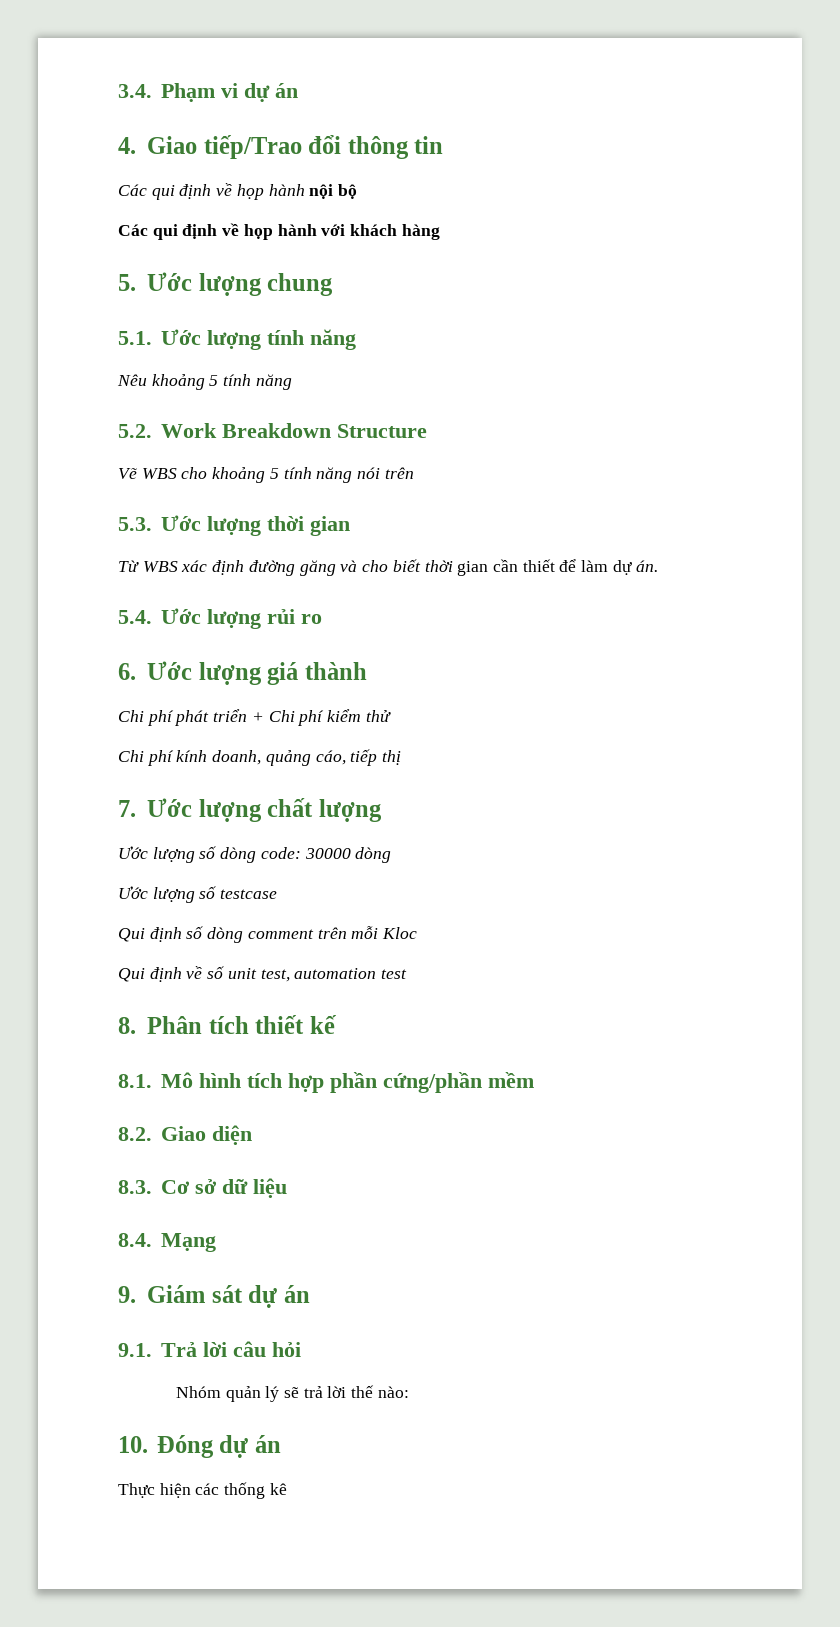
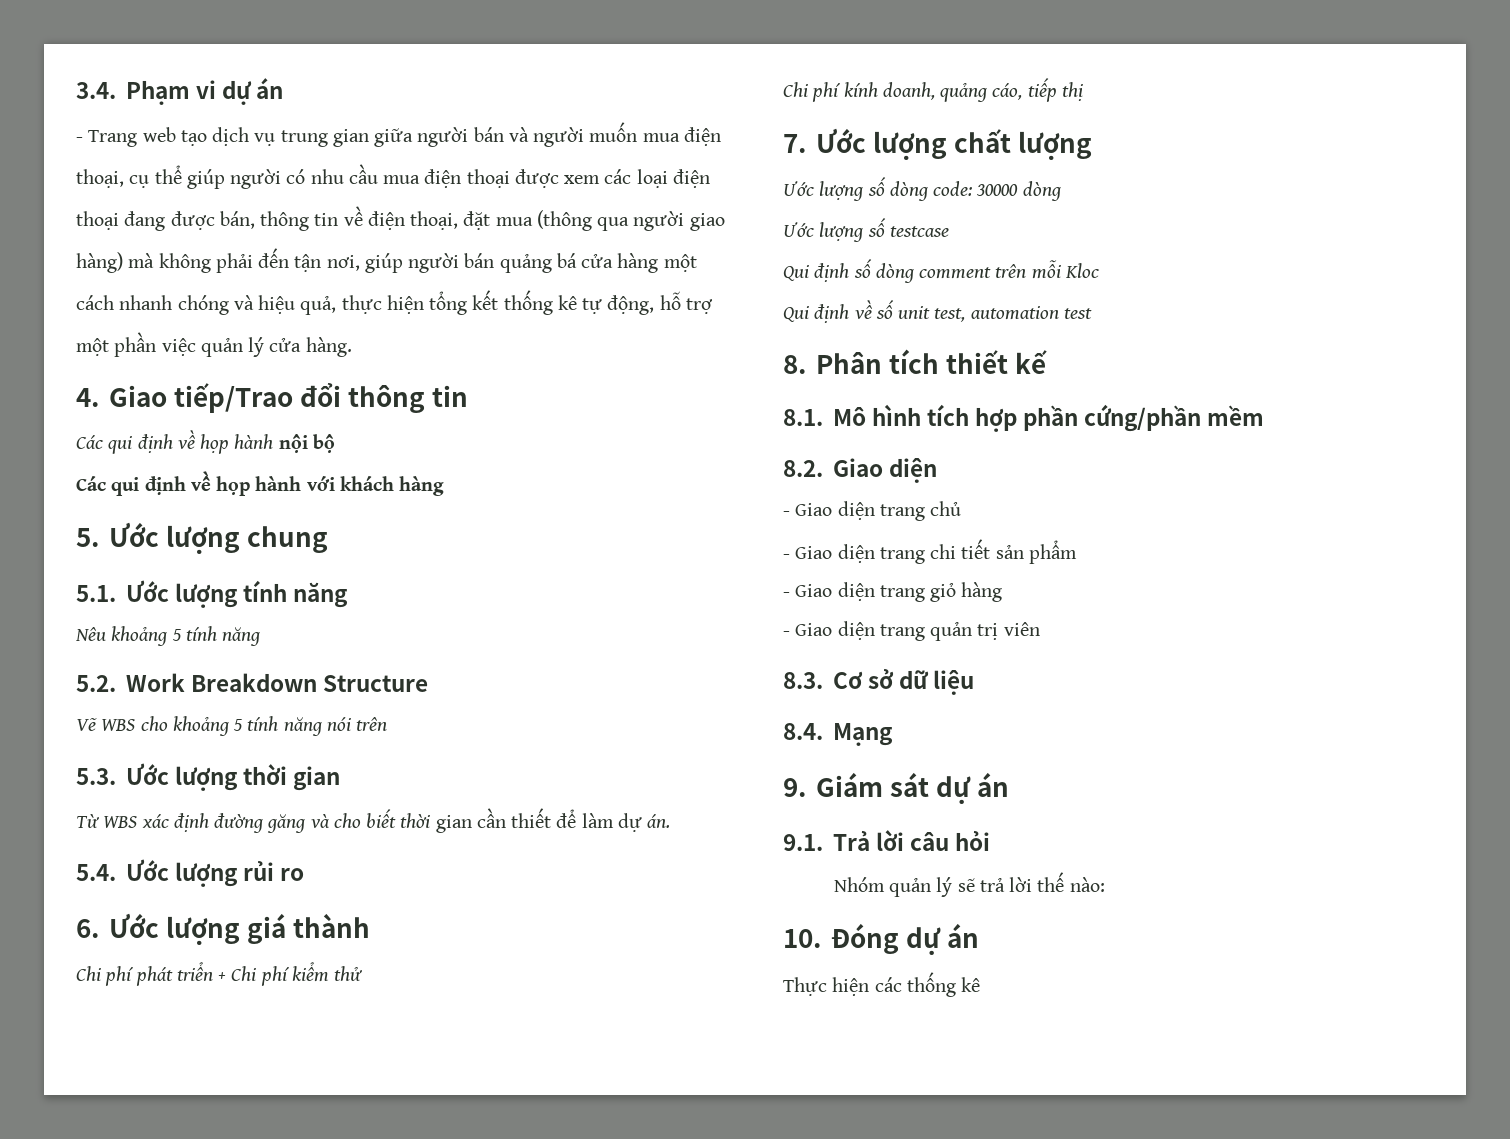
+ - Trang web tạo dịch vụ trung gian giữa người bán và người muốn mua điện
+ thoại, cụ thể giúp người có nhu cầu mua điện thoại được xem các loại điện
+ thoại đang được bán, thông tin về điện thoại, đặt mua (thông qua người giao
+ hàng) mà không phải đến tận nơi, giúp người bán quảng bá cửa hàng một
+ cách nhanh chóng và hiệu quả, thực hiện tổng kết thống kê tự động, hỗ trợ
+ một phần việc quản lý cửa hàng.
+ - Giao diện trang chủ
+ - Giao diện trang chi tiết sản phẩm
+ - Giao diện trang giỏ hàng
+ - Giao diện trang quản trị viên

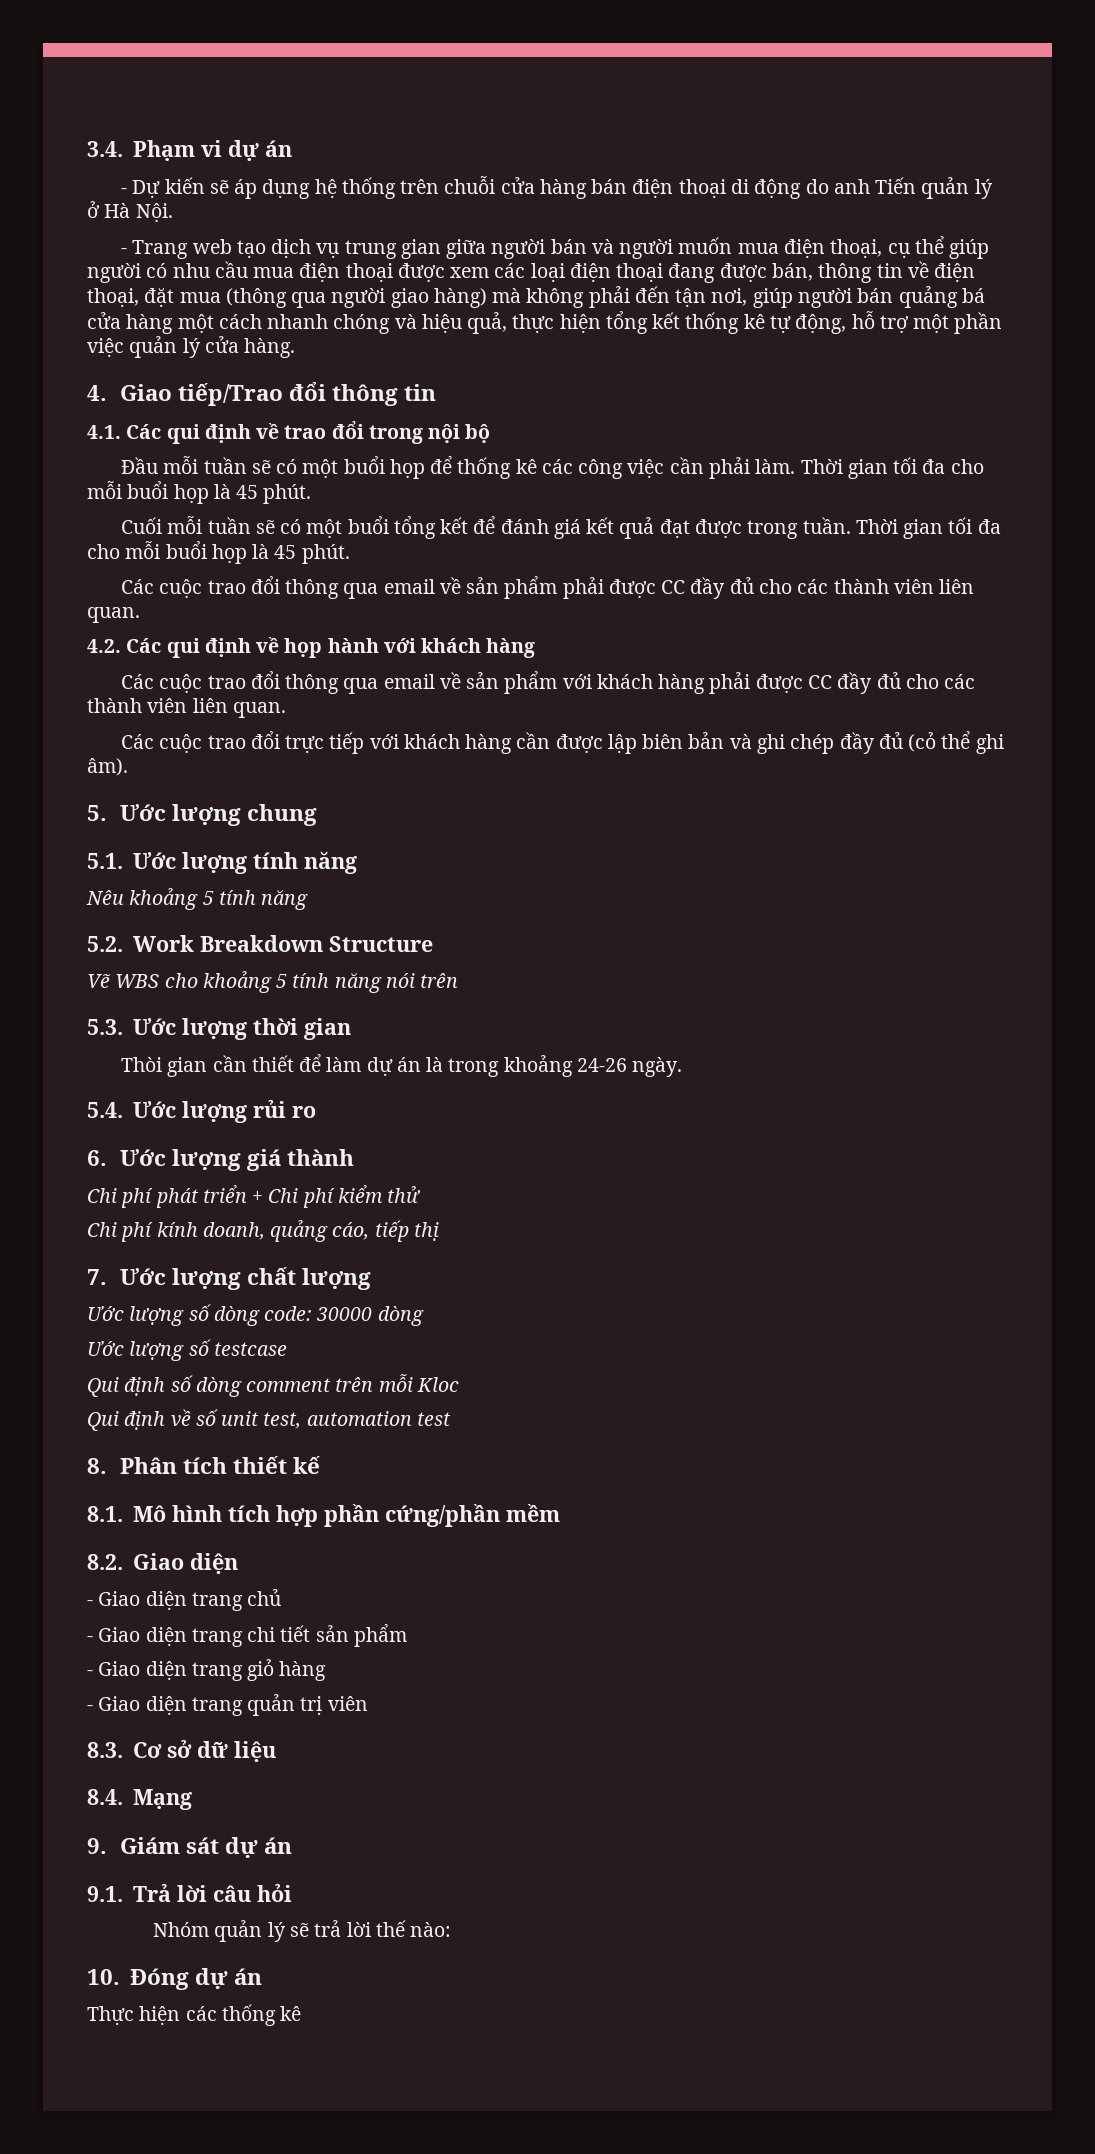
+ - Dự kiến sẽ áp dụng hệ thống trên chuỗi cửa hàng bán điện thoại di động do anh Tiến quản lý ở Hà Nội.
- - Trang web tạo dịch vụ trung gian giữa người bán và người muốn mua điện
- thoại, cụ thể giúp người có nhu cầu mua điện thoại được xem các loại điện
- thoại đang được bán, thông tin về điện thoại, đặt mua (thông qua người giao
- hàng) mà không phải đến tận nơi, giúp người bán quảng bá cửa hàng một
- cách nhanh chóng và hiệu quả, thực hiện tổng kết thống kê tự động, hỗ trợ
- một phần việc quản lý cửa hàng.
+ - Trang web tạo dịch vụ trung gian giữa người bán và người muốn mua điện thoại, cụ thể giúp người có nhu cầu mua điện thoại được xem các loại điện thoại đang được bán, thông tin về điện thoại, đặt mua (thông qua người giao hàng) mà không phải đến tận nơi, giúp người bán quảng bá cửa hàng một cách nhanh chóng và hiệu quả, thực hiện tổng kết thống kê tự động, hỗ trợ một phần việc quản lý cửa hàng.
- Các qui định về họp hành nội bộ
+ 4.1. Các qui định về trao đổi trong nội bộ
- Các qui định về họp hành với khách hàng
+ Đầu mỗi tuần sẽ có một buổi họp để thống kê các công việc cần phải làm. Thời gian tối đa cho mỗi buổi họp là 45 phút.
+ Cuối mỗi tuần sẽ có một buổi tổng kết để đánh giá kết quả đạt được trong tuần. Thời gian tối đa cho mỗi buổi họp là 45 phút.
+ Các cuộc trao đổi thông qua email về sản phẩm phải được CC đầy đủ cho các thành viên liên quan.
+ 4.2. Các qui định về họp hành với khách hàng
+ Các cuộc trao đổi thông qua email về sản phẩm với khách hàng phải được CC đầy đủ cho các thành viên liên quan.
+ Các cuộc trao đổi trực tiếp với khách hàng cần được lập biên bản và ghi chép đầy đủ (cỏ thể ghi âm).
- Từ WBS xác định đường găng và cho biết thời gian cần thiết để làm dự án.
+ Thòi gian cần thiết để làm dự án là trong khoảng 24-26 ngày.

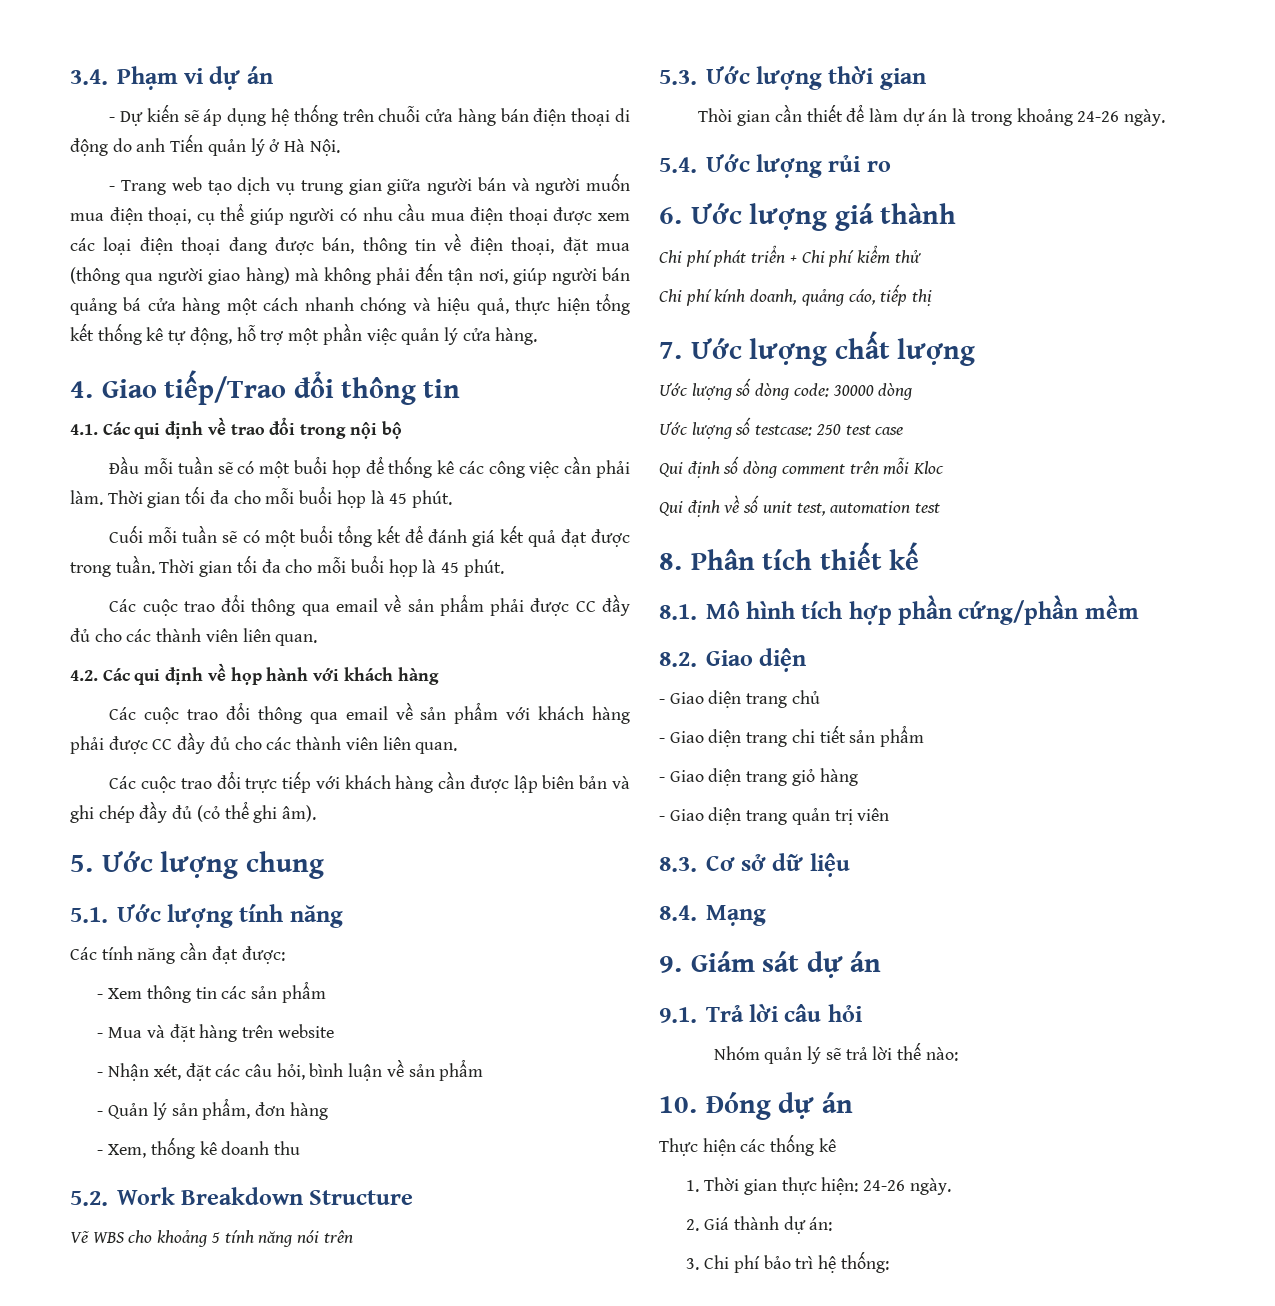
- Nêu khoảng 5 tính năng
+ Các tính năng cần đạt được:
+ - Xem thông tin các sản phẩm
+ - Mua và đặt hàng trên website
+ - Nhận xét, đặt các câu hỏi, bình luận về sản phẩm
+ - Quản lý sản phẩm, đơn hàng
+ - Xem, thống kê doanh thu
- Ước lượng số testcase
+ Ước lượng số testcase: 250 test case
+ 1. Thời gian thực hiện: 24-26 ngày.
+ 2. Giá thành dự án:
+ 3. Chi phí bảo trì hệ thống:

